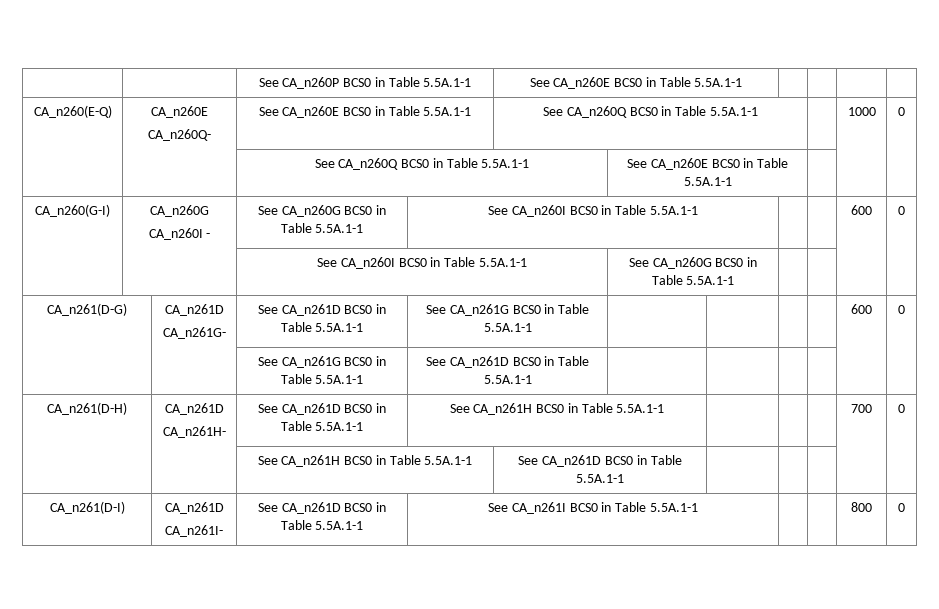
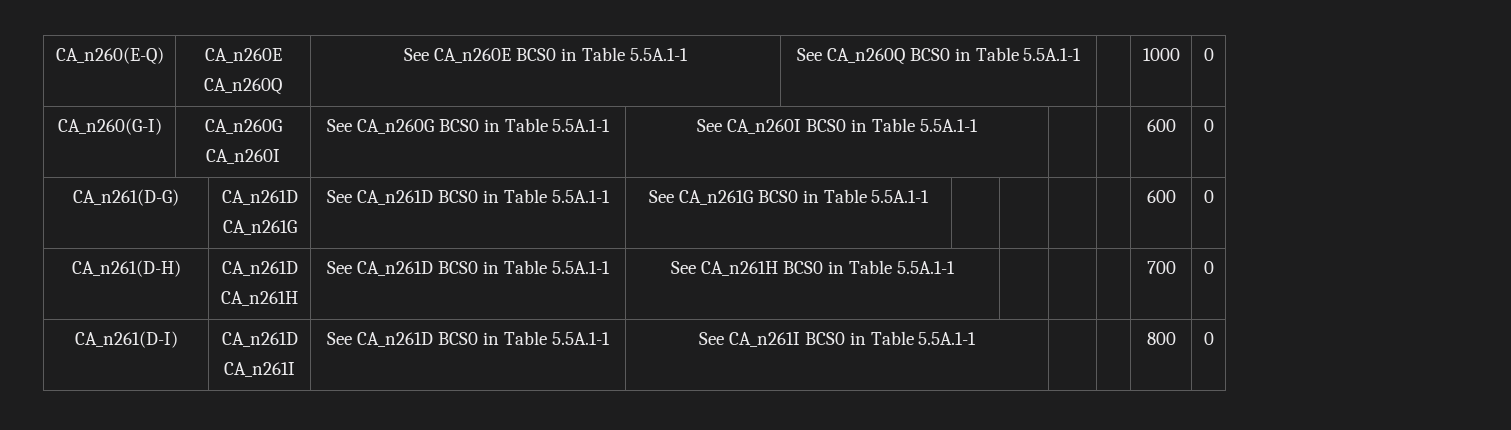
- | | See CA_n260P BCS0 in Table 5.5A.1-1 | See CA_n260E BCS0 in Table 5.5A.1-1 | | | |
  CA_n260(E-Q) | CA_n260E
- CA_n260Q- | See CA_n260E BCS0 in Table 5.5A.1-1 | See CA_n260Q BCS0 in Table 5.5A.1-1 | | 1000 | 0
+ CA_n260Q | See CA_n260E BCS0 in Table 5.5A.1-1 | See CA_n260Q BCS0 in Table 5.5A.1-1 | | 1000 | 0
- | | See CA_n260Q BCS0 in Table 5.5A.1-1 | See CA_n260E BCS0 in Table 5.5A.1-1 | | |
  CA_n260(G-I) | CA_n260G
- CA_n260I - | See CA_n260G BCS0 in Table 5.5A.1-1 | See CA_n260I BCS0 in Table 5.5A.1-1 | | | 600 | 0
+ CA_n260I | See CA_n260G BCS0 in Table 5.5A.1-1 | See CA_n260I BCS0 in Table 5.5A.1-1 | | | 600 | 0
- | | See CA_n260I BCS0 in Table 5.5A.1-1 | See CA_n260G BCS0 in Table 5.5A.1-1 | | | |
  CA_n261(D-G) | CA_n261D
- CA_n261G- | See CA_n261D BCS0 in Table 5.5A.1-1 | See CA_n261G BCS0 in Table 5.5A.1-1 | | | | | 600 | 0
+ CA_n261G | See CA_n261D BCS0 in Table 5.5A.1-1 | See CA_n261G BCS0 in Table 5.5A.1-1 | | | | | 600 | 0
- | | See CA_n261G BCS0 in Table 5.5A.1-1 | See CA_n261D BCS0 in Table 5.5A.1-1 | | | | | |
  CA_n261(D-H) | CA_n261D
- CA_n261H- | See CA_n261D BCS0 in Table 5.5A.1-1 | See CA_n261H BCS0 in Table 5.5A.1-1 | | | | 700 | 0
+ CA_n261H | See CA_n261D BCS0 in Table 5.5A.1-1 | See CA_n261H BCS0 in Table 5.5A.1-1 | | | | 700 | 0
- | | See CA_n261H BCS0 in Table 5.5A.1-1 | See CA_n261D BCS0 in Table 5.5A.1-1 | | | | |
  CA_n261(D-I) | CA_n261D
- CA_n261I- | See CA_n261D BCS0 in Table 5.5A.1-1 | See CA_n261I BCS0 in Table 5.5A.1-1 | | | 800 | 0
+ CA_n261I | See CA_n261D BCS0 in Table 5.5A.1-1 | See CA_n261I BCS0 in Table 5.5A.1-1 | | | 800 | 0

